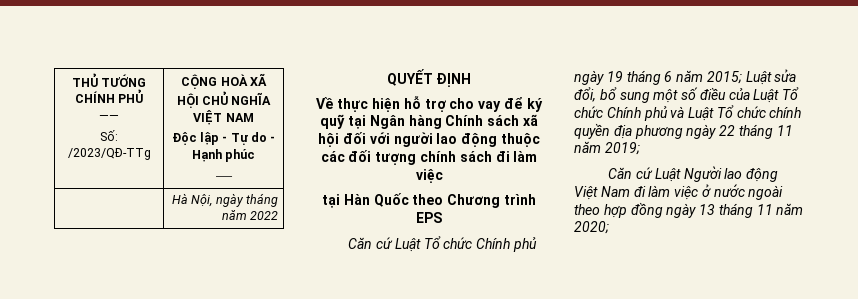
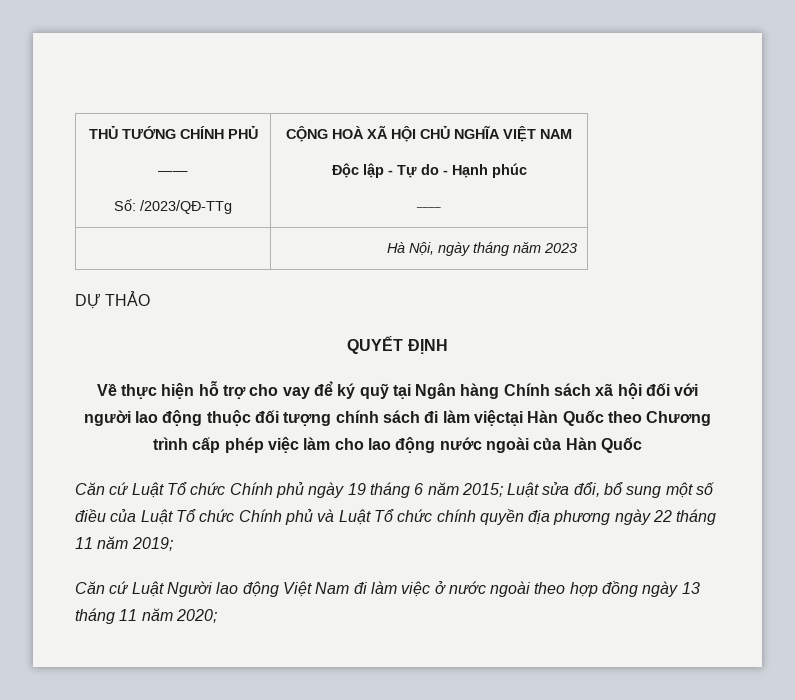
- | Hà Nội, ngày tháng năm 2022
+ | Hà Nội, ngày tháng năm 2023
+ DỰ THẢO
- Về thực hiện hỗ trợ cho vay để ký quỹ tại Ngân hàng Chính sách xã hội đối với người lao động thuộc các đối tượng chính sách đi làm việc
- tại Hàn Quốc theo Chương trình EPS
+ Về thực hiện hỗ trợ cho vay để ký quỹ tại Ngân hàng Chính sách xã hội đối với người lao động thuộc đối tượng chính sách đi làm việctại Hàn Quốc theo Chương trình cấp phép việc làm cho lao động nước ngoài của Hàn Quốc

